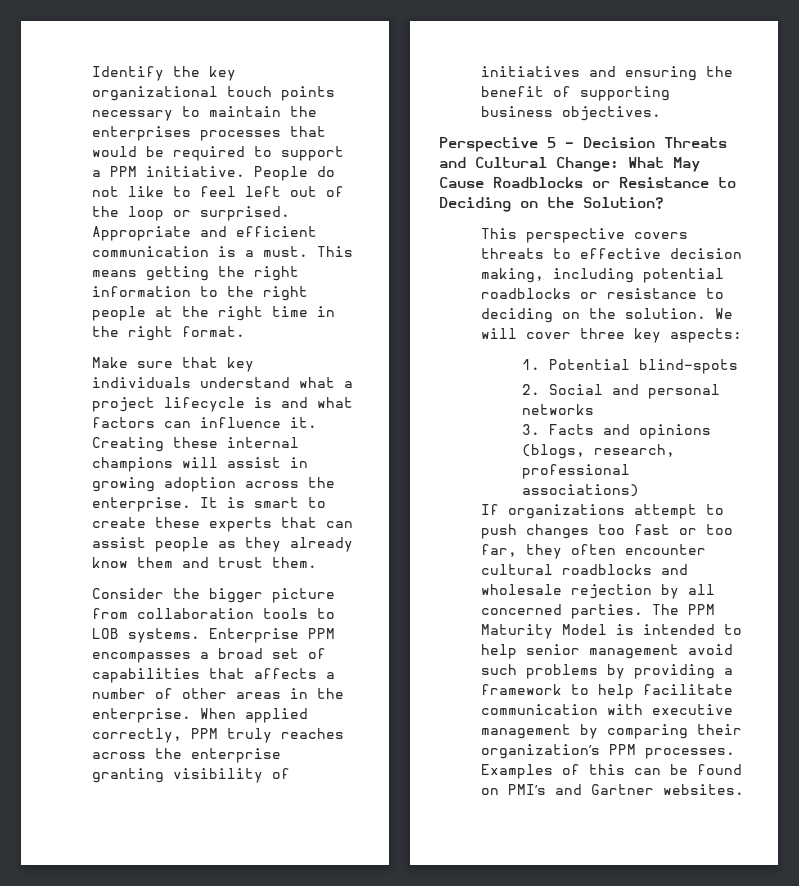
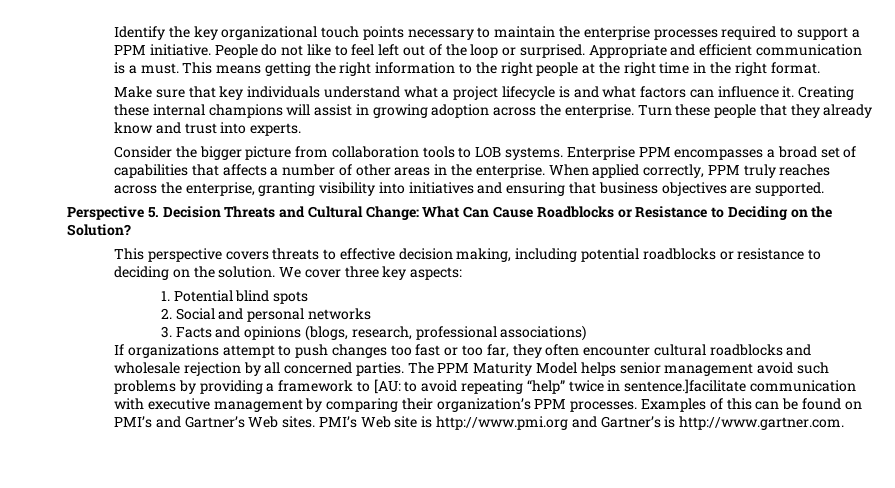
- Identify the key organizational touch points necessary to maintain the enterprises processes that would be required to support a PPM initiative.
+ Identify the key organizational touch points necessary to maintain the enterprise processes required to support a PPM initiative.
- It is smart to create these experts that can assist people as they already know them and trust them.
+ Turn these people that they already know and trust into experts.
- When applied correctly, PPM truly reaches across the enterprise granting visibility of initiatives and ensuring the benefit of supporting business objectives.
+ When applied correctly, PPM truly reaches across the enterprise, granting visibility into initiatives and ensuring that business objectives are supported.
- Perspective 5 – Decision Threats and Cultural Change: What May Cause Roadblocks or Resistance to Deciding on the Solution?
+ Perspective 5. Decision Threats and Cultural Change: What Can Cause Roadblocks or Resistance to Deciding on the Solution?
- We will cover three key aspects:
+ We cover three key aspects:
- 1. Potential blind-spots
+ 1. Potential blind spots
- The PPM Maturity Model is intended to help senior management avoid such problems by providing a framework to help facilitate communication with executive management by comparing their organization’s PPM processes.
+ The PPM Maturity Model helps senior management avoid such problems by providing a framework to [AU: to avoid repeating “help” twice in sentence.]facilitate communication with executive management by comparing their organization’s PPM processes.
- Examples of this can be found on PMI’s and Gartner websites.
+ Examples of this can be found on PMI’s and Gartner’s Web sites. PMI’s Web site is http://www.pmi.org and Gartner’s is http://www.gartner.com.

